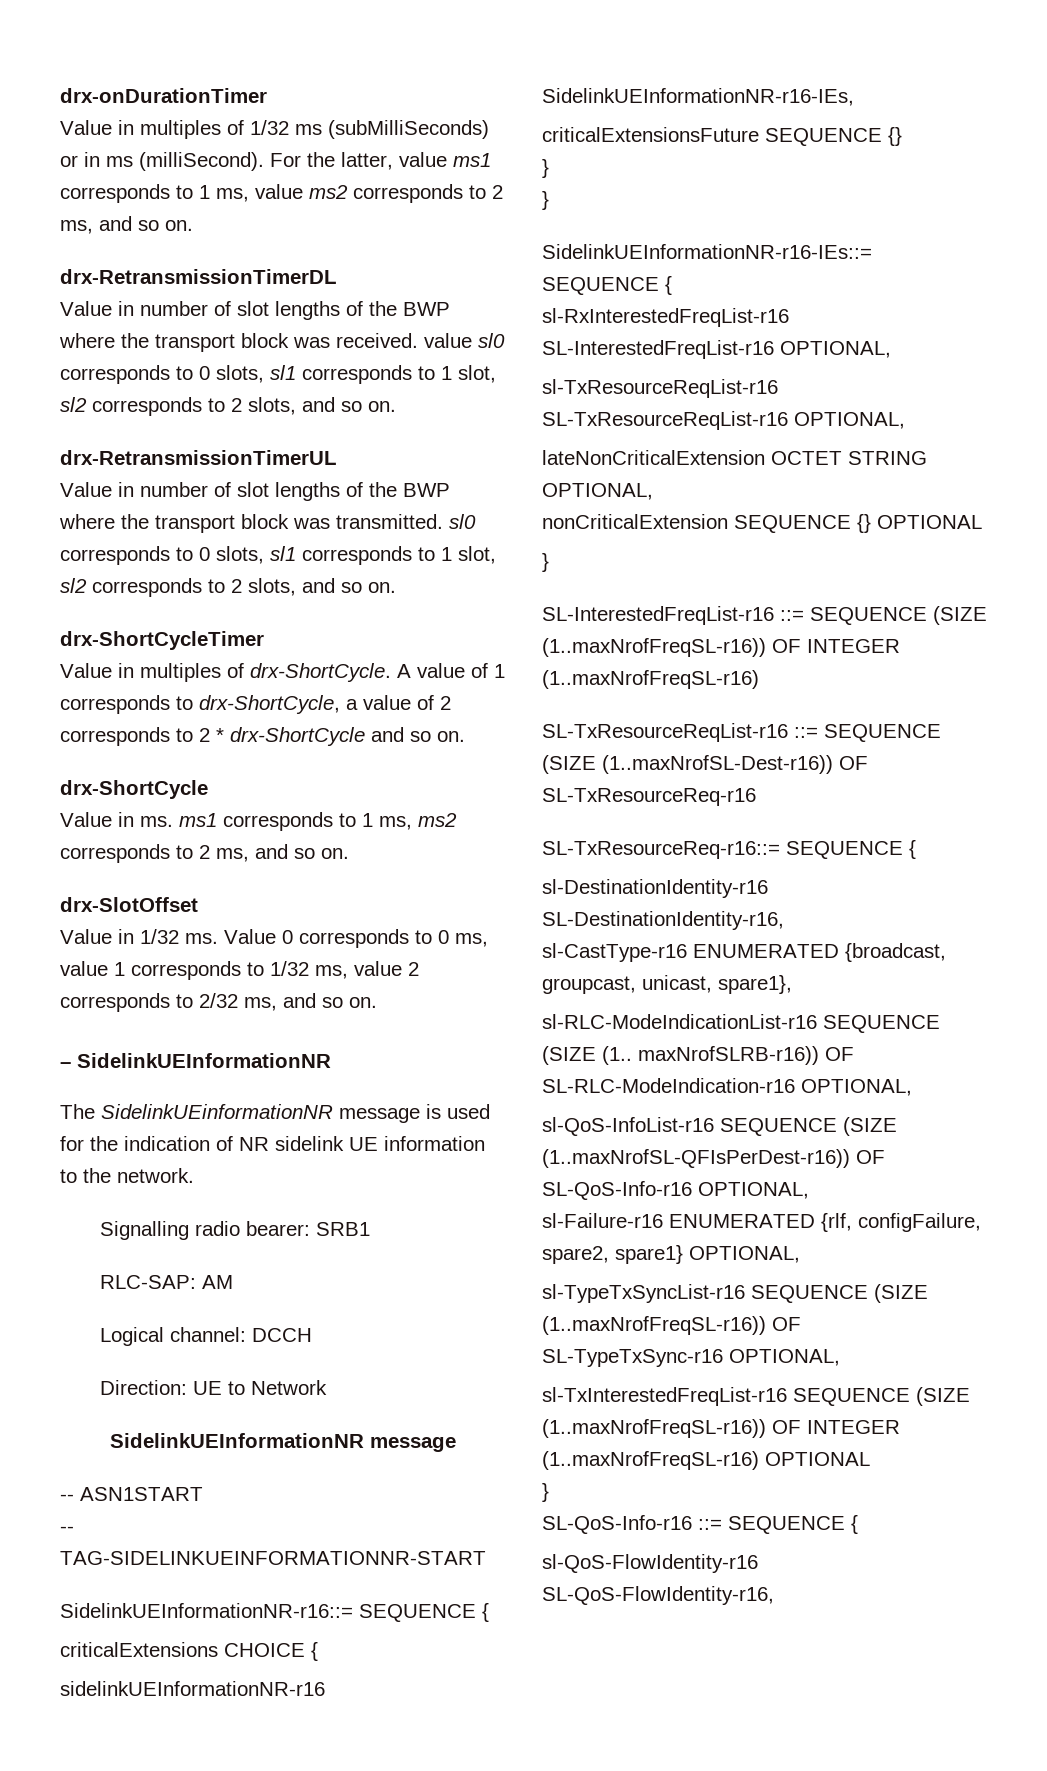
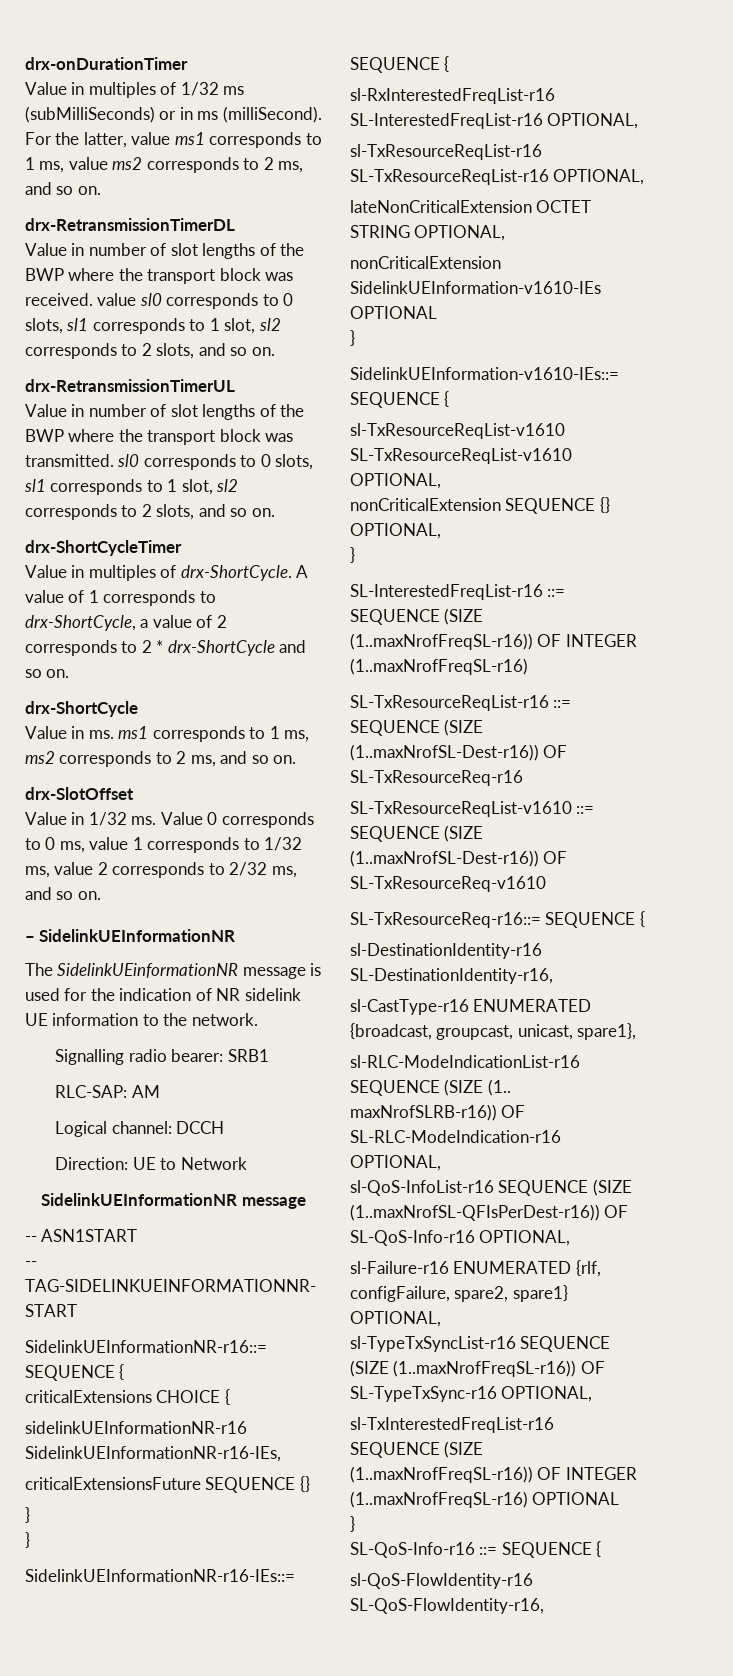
+ nonCriticalExtension SidelinkUEInformation-v1610-IEs OPTIONAL
+ }
+ SidelinkUEInformation-v1610-IEs::= SEQUENCE {
+ sl-TxResourceReqList-v1610 SL-TxResourceReqList-v1610 OPTIONAL,
- nonCriticalExtension SEQUENCE {} OPTIONAL
+ nonCriticalExtension SEQUENCE {} OPTIONAL,
+ SL-TxResourceReqList-v1610 ::= SEQUENCE (SIZE (1..maxNrofSL-Dest-r16)) OF SL-TxResourceReq-v1610

